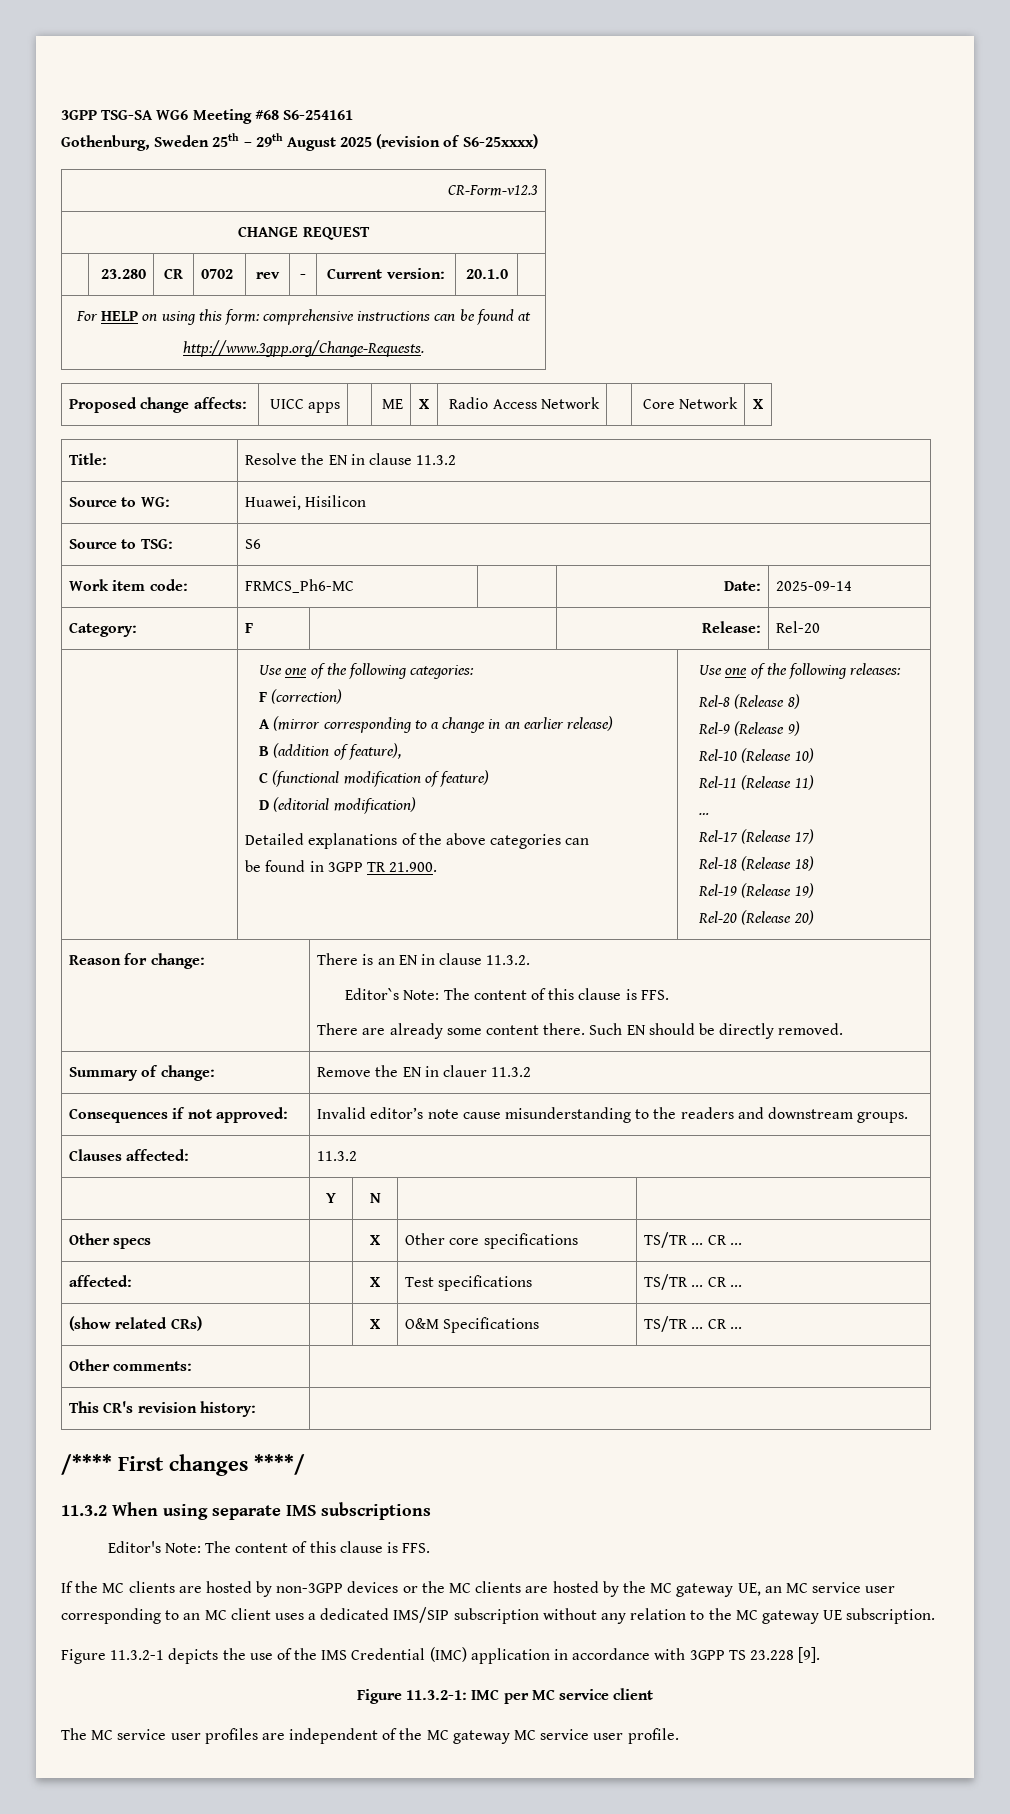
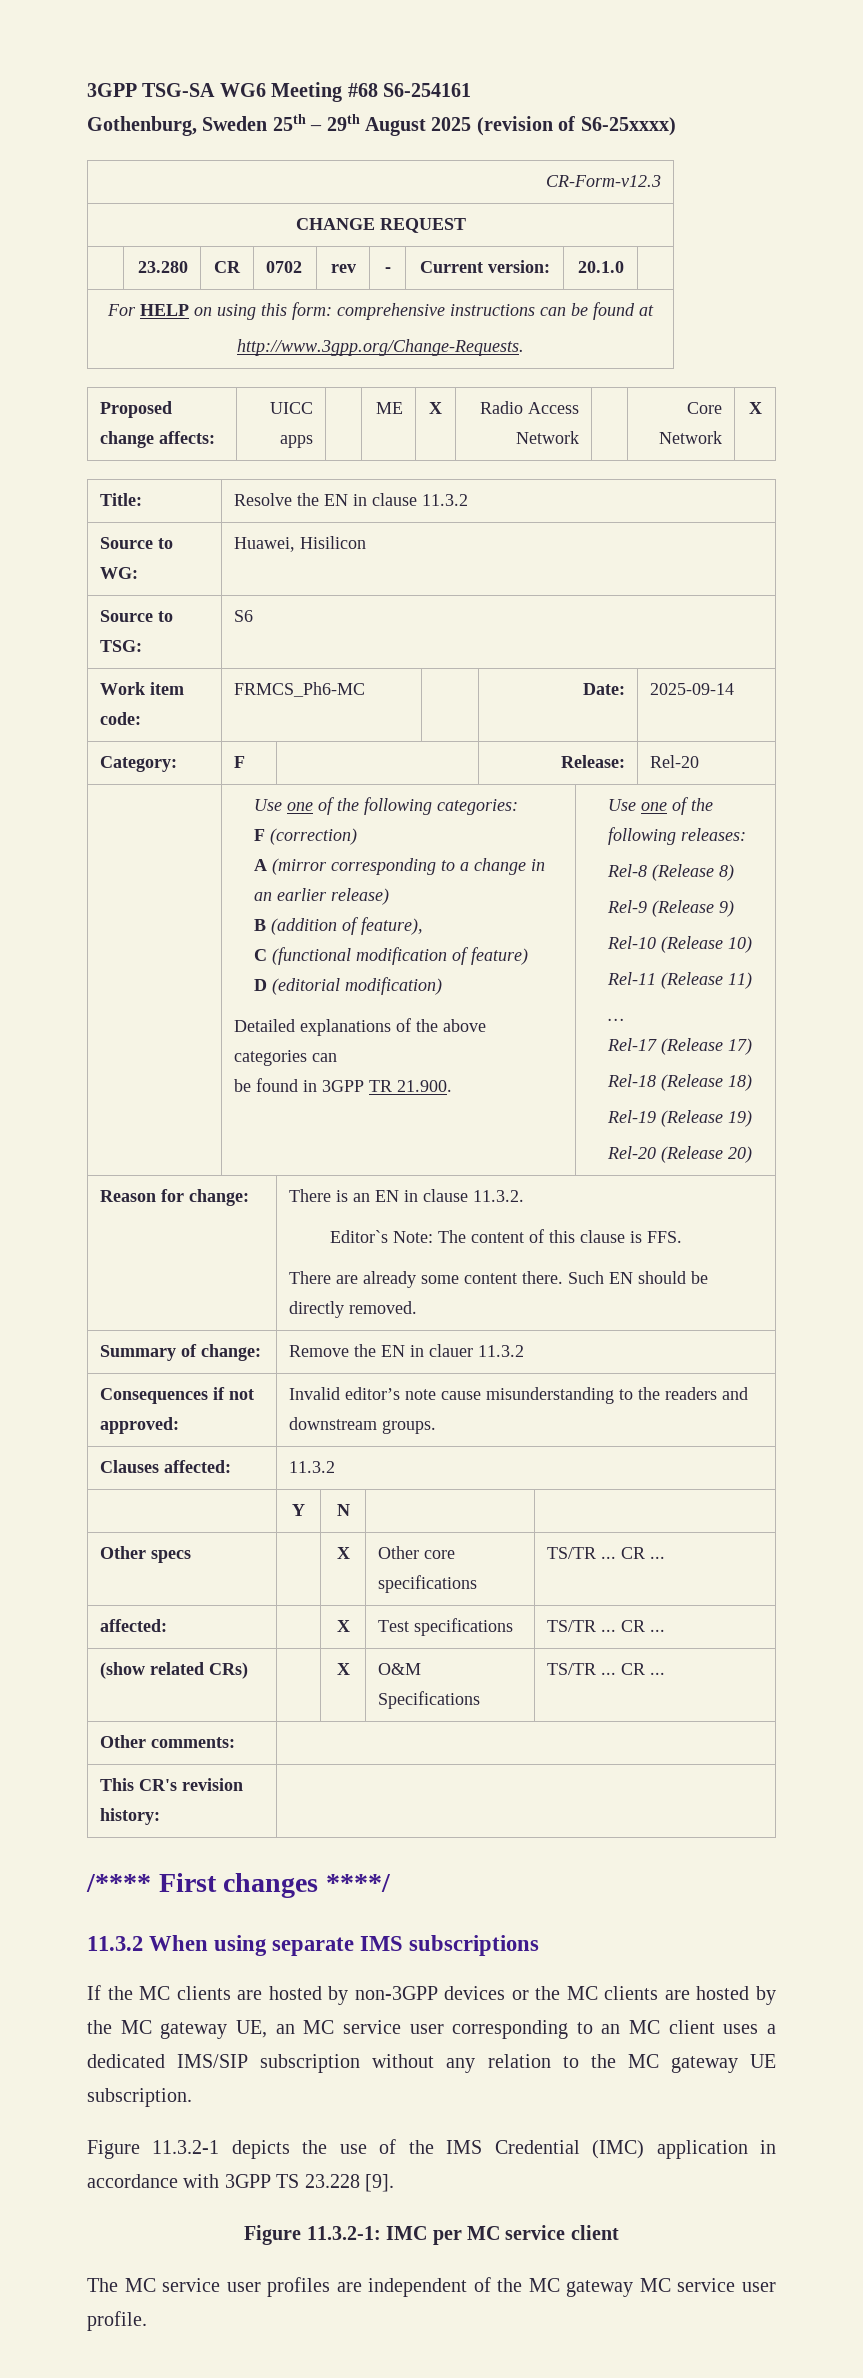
  11.3.2 When using separate IMS subscriptions
- Editor's Note: The content of this clause is FFS.

